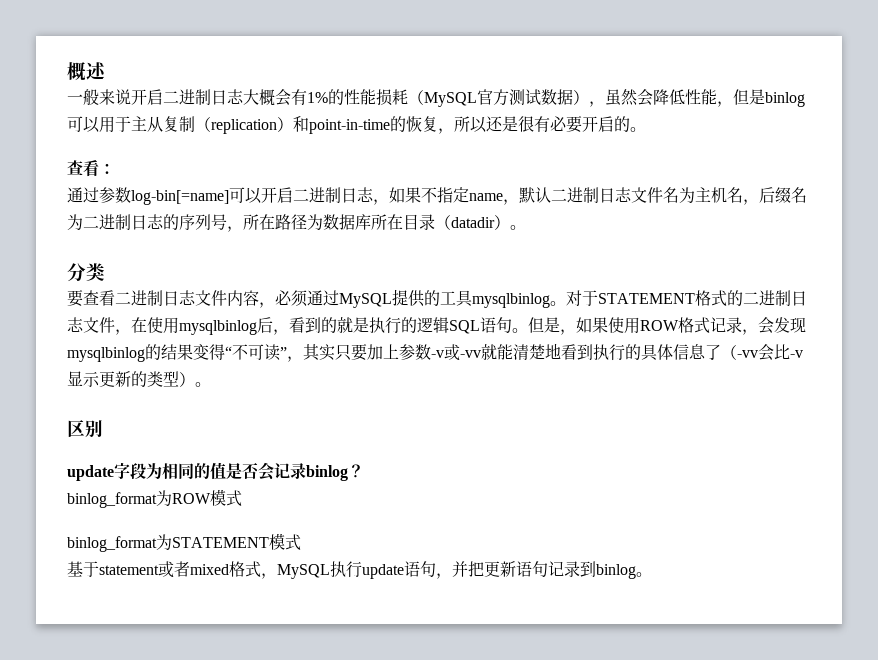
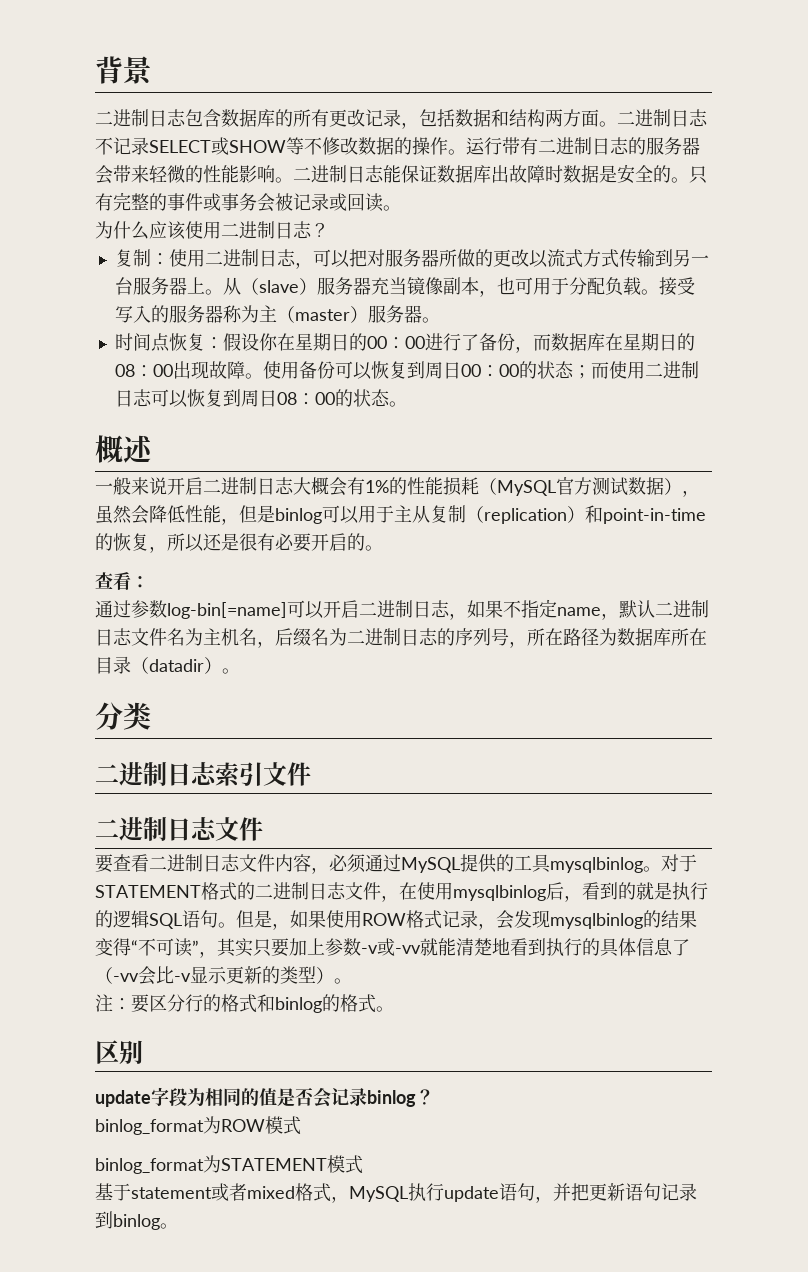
+ 背景
+ 二进制日志包含数据库的所有更改记录，包括数据和结构两方面。二进制日志不记录SELECT或SHOW等不修改数据的操作。运行带有二进制日志的服务器会带来轻微的性能影响。二进制日志能保证数据库出故障时数据是安全的。只有完整的事件或事务会被记录或回读。
+ 为什么应该使用二进制日志？
+ 复制：使用二进制日志，可以把对服务器所做的更改以流式方式传输到另一台服务器上。从（slave）服务器充当镜像副本，也可用于分配负载。接受写入的服务器称为主（master）服务器。
+ 时间点恢复：假设你在星期日的00：00进行了备份，而数据库在星期日的08：00出现故障。使用备份可以恢复到周日00：00的状态；而使用二进制日志可以恢复到周日08：00的状态。
+ 二进制日志索引文件
+ 二进制日志文件
+ 注：要区分行的格式和binlog的格式。

